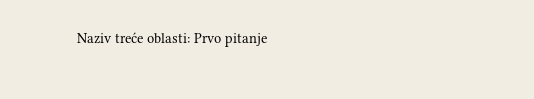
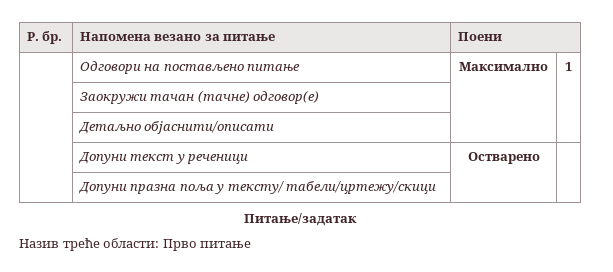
- Naziv treće oblasti: Prvo pitanje
+ Р. бр. | Напомена везано за питање | Поени
+ | Одговори на постављено питање | Максимално | 1
+ | Заокружи тачан (тачне) одговор(е) | |
+ | Детаљно објаснити/описати | |
+ | Допуни текст у реченици | Остварено |
+ | Допуни празна поља у тексту/ табели/цртежу/скици | |
+ Питање/задатак
+ Назив треће области: Прво питање

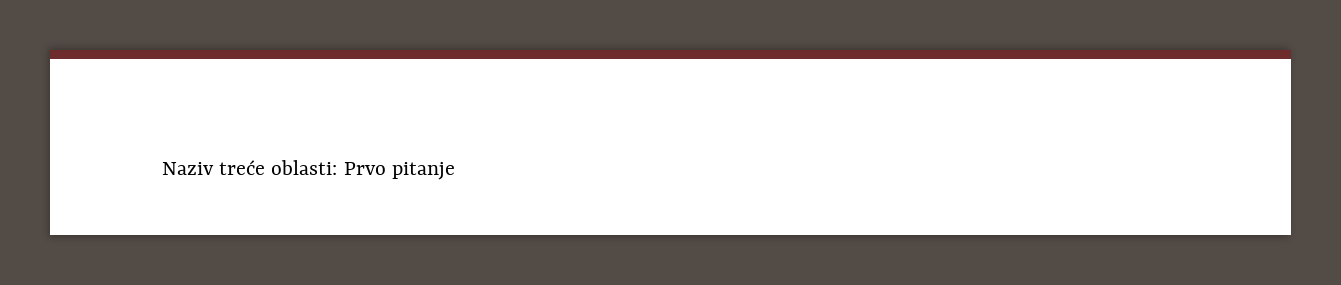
- Р. бр. | Напомена везано за питање | Поени
- | Одговори на постављено питање | Максимално | 1
- | Заокружи тачан (тачне) одговор(е) | |
- | Детаљно објаснити/описати | |
- | Допуни текст у реченици | Остварено |
- | Допуни празна поља у тексту/ табели/цртежу/скици | |
- Питање/задатак
- Назив треће области: Прво питање
+ Naziv treće oblasti: Prvo pitanje

